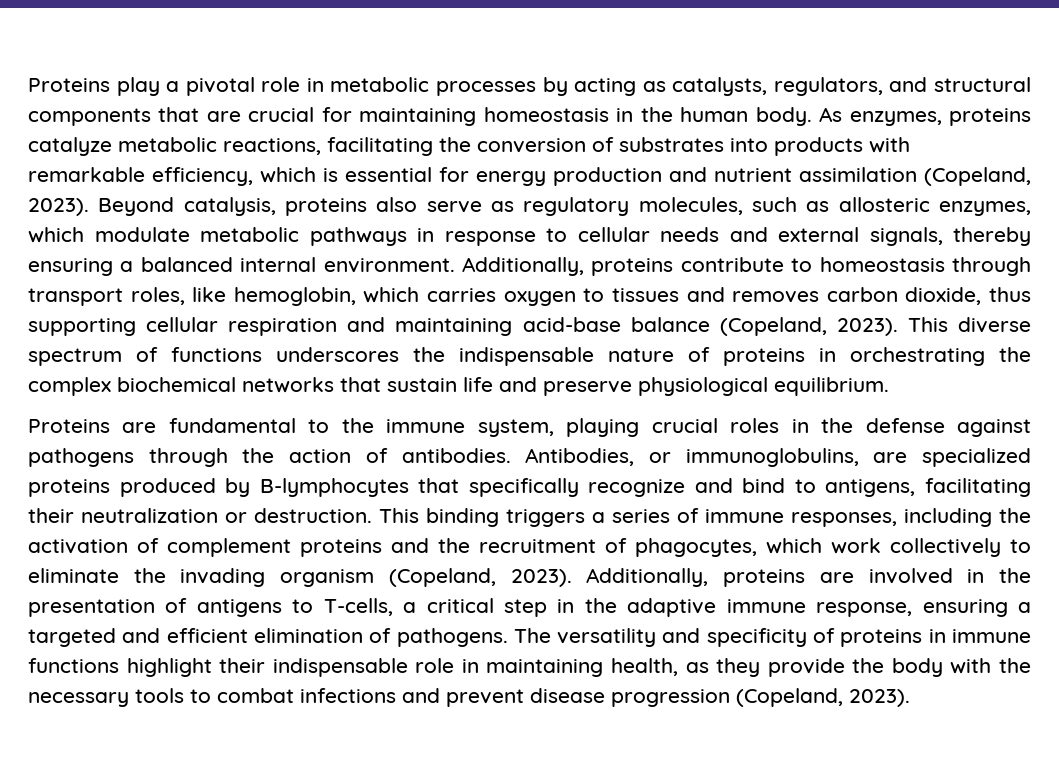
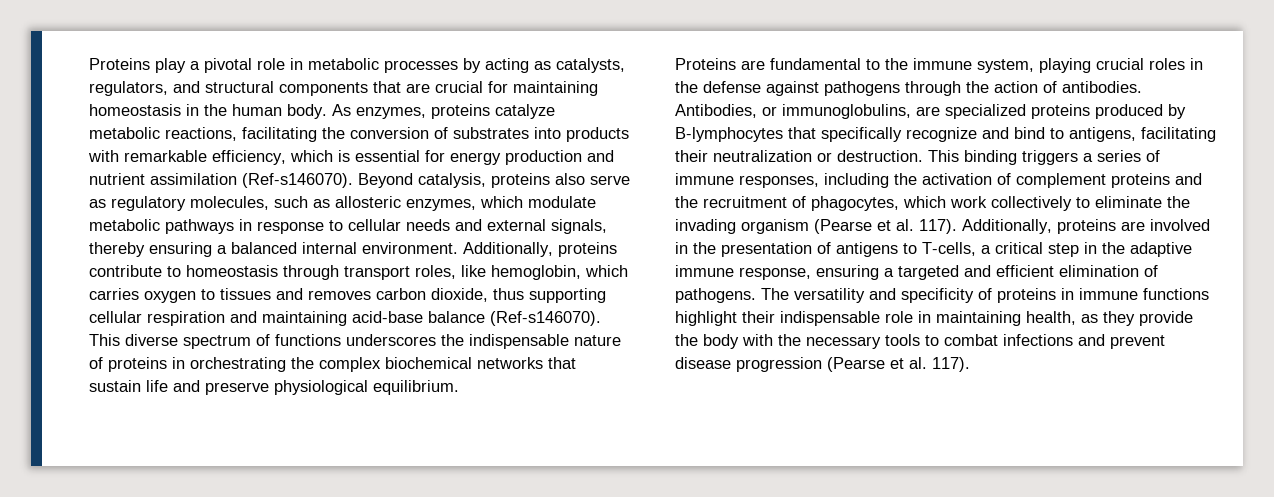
- As enzymes, proteins catalyze metabolic reactions, facilitating the conversion of substrates into products with remarkable efficiency, which is essential for energy production and nutrient assimilation (Copeland, 2023).
+ As enzymes, proteins catalyze metabolic reactions, facilitating the conversion of substrates into products with remarkable efficiency, which is essential for energy production and nutrient assimilation (Ref-s146070).
- Additionally, proteins contribute to homeostasis through transport roles, like hemoglobin, which carries oxygen to tissues and removes carbon dioxide, thus supporting cellular respiration and maintaining acid-base balance (Copeland, 2023).
+ Additionally, proteins contribute to homeostasis through transport roles, like hemoglobin, which carries oxygen to tissues and removes carbon dioxide, thus supporting cellular respiration and maintaining acid-base balance (Ref-s146070).
- This binding triggers a series of immune responses, including the activation of complement proteins and the recruitment of phagocytes, which work collectively to eliminate the invading organism (Copeland, 2023).
+ This binding triggers a series of immune responses, including the activation of complement proteins and the recruitment of phagocytes, which work collectively to eliminate the invading organism (Pearse et al. 117).
- The versatility and specificity of proteins in immune functions highlight their indispensable role in maintaining health, as they provide the body with the necessary tools to combat infections and prevent disease progression (Copeland, 2023).
+ The versatility and specificity of proteins in immune functions highlight their indispensable role in maintaining health, as they provide the body with the necessary tools to combat infections and prevent disease progression (Pearse et al. 117).

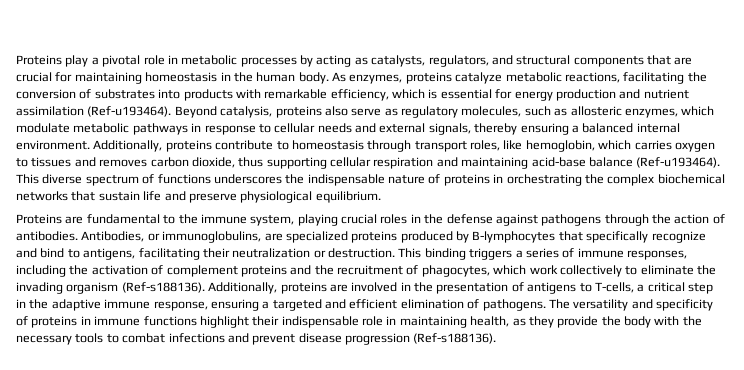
- As enzymes, proteins catalyze metabolic reactions, facilitating the conversion of substrates into products with remarkable efficiency, which is essential for energy production and nutrient assimilation (Ref-s146070).
+ As enzymes, proteins catalyze metabolic reactions, facilitating the conversion of substrates into products with remarkable efficiency, which is essential for energy production and nutrient assimilation (Ref-u193464).
- Additionally, proteins contribute to homeostasis through transport roles, like hemoglobin, which carries oxygen to tissues and removes carbon dioxide, thus supporting cellular respiration and maintaining acid-base balance (Ref-s146070).
+ Additionally, proteins contribute to homeostasis through transport roles, like hemoglobin, which carries oxygen to tissues and removes carbon dioxide, thus supporting cellular respiration and maintaining acid-base balance (Ref-u193464).
- This binding triggers a series of immune responses, including the activation of complement proteins and the recruitment of phagocytes, which work collectively to eliminate the invading organism (Pearse et al. 117).
+ This binding triggers a series of immune responses, including the activation of complement proteins and the recruitment of phagocytes, which work collectively to eliminate the invading organism (Ref-s188136).
- The versatility and specificity of proteins in immune functions highlight their indispensable role in maintaining health, as they provide the body with the necessary tools to combat infections and prevent disease progression (Pearse et al. 117).
+ The versatility and specificity of proteins in immune functions highlight their indispensable role in maintaining health, as they provide the body with the necessary tools to combat infections and prevent disease progression (Ref-s188136).

